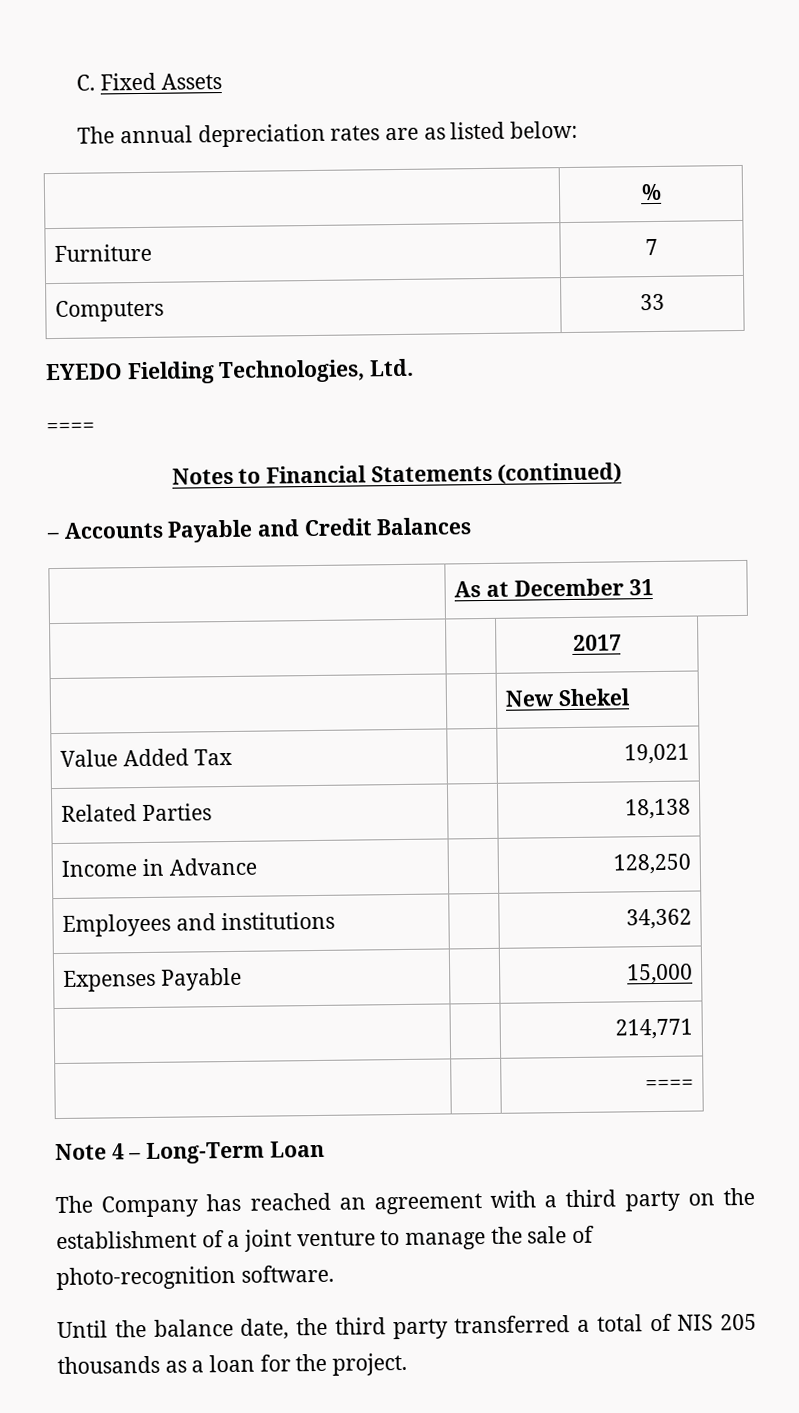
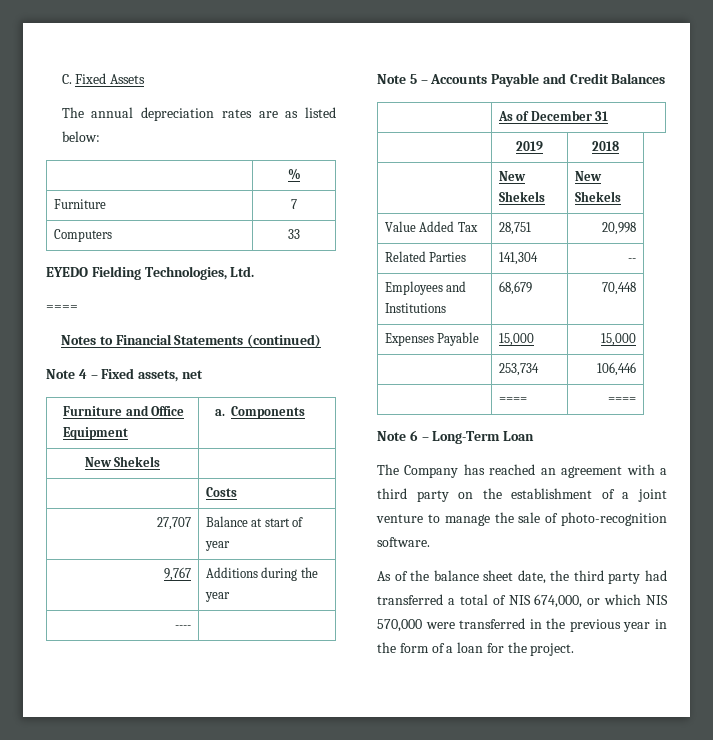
- – Accounts Payable and Credit Balances
+ Note 4 – Fixed assets, net
+ Furniture and Office Equipment | a. Components
+ New Shekels |
+ | Costs
+ 27,707 | Balance at start of year
+ 9,767 | Additions during the year
+ ---- |
+ Note 5 – Accounts Payable and Credit Balances
- | As at December 31
+ | As of December 31
- | | 2017
- | | New Shekel
+ | 2019 | 2018
+ | New Shekels | New Shekels
- Value Added Tax | | 19,021
+ Value Added Tax | 28,751 | 20,998
- Related Parties | | 18,138
- Income in Advance | | 128,250
+ Related Parties | 141,304 | --
- Employees and institutions | | 34,362
+ Employees and Institutions | 68,679 | 70,448
- Expenses Payable | | 15,000
+ Expenses Payable | 15,000 | 15,000
- | | 214,771
- | | ====
+ | 253,734 | 106,446
+ | ==== | ====
- Note 4 – Long-Term Loan
+ Note 6 – Long-Term Loan
- Until the balance date, the third party transferred a total of NIS 205 thousands as a loan for the project.
+ As of the balance sheet date, the third party had transferred a total of NIS 674,000, or which NIS 570,000 were transferred in the previous year in the form of a loan for the project.

